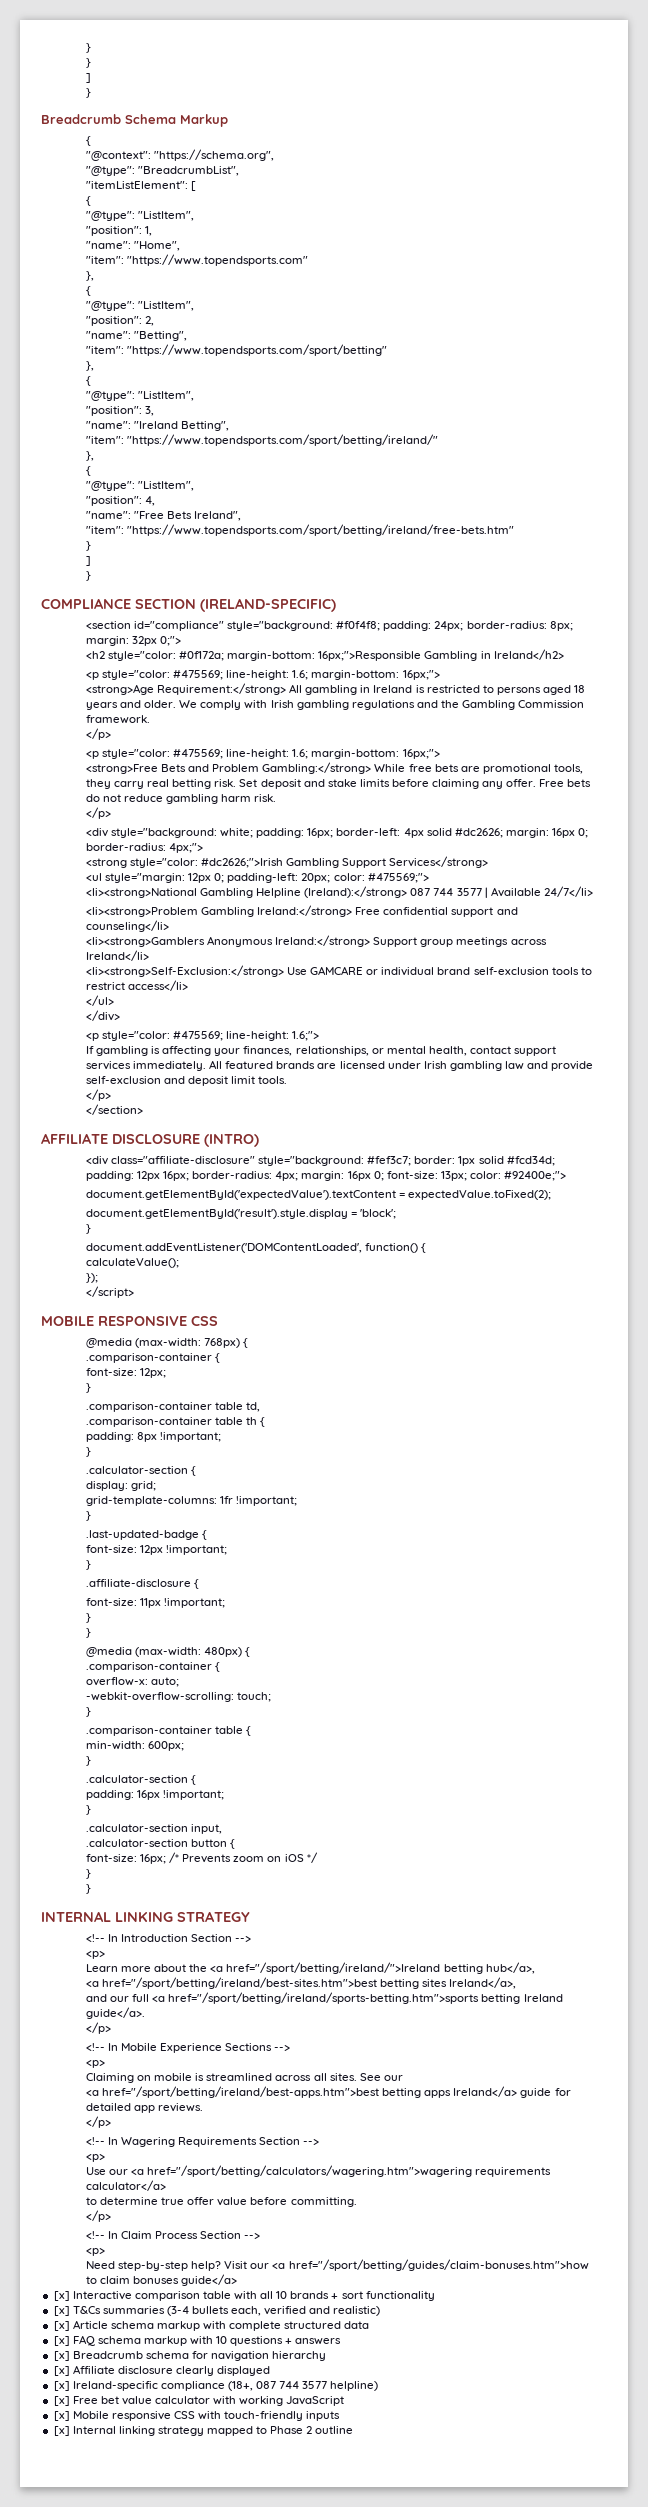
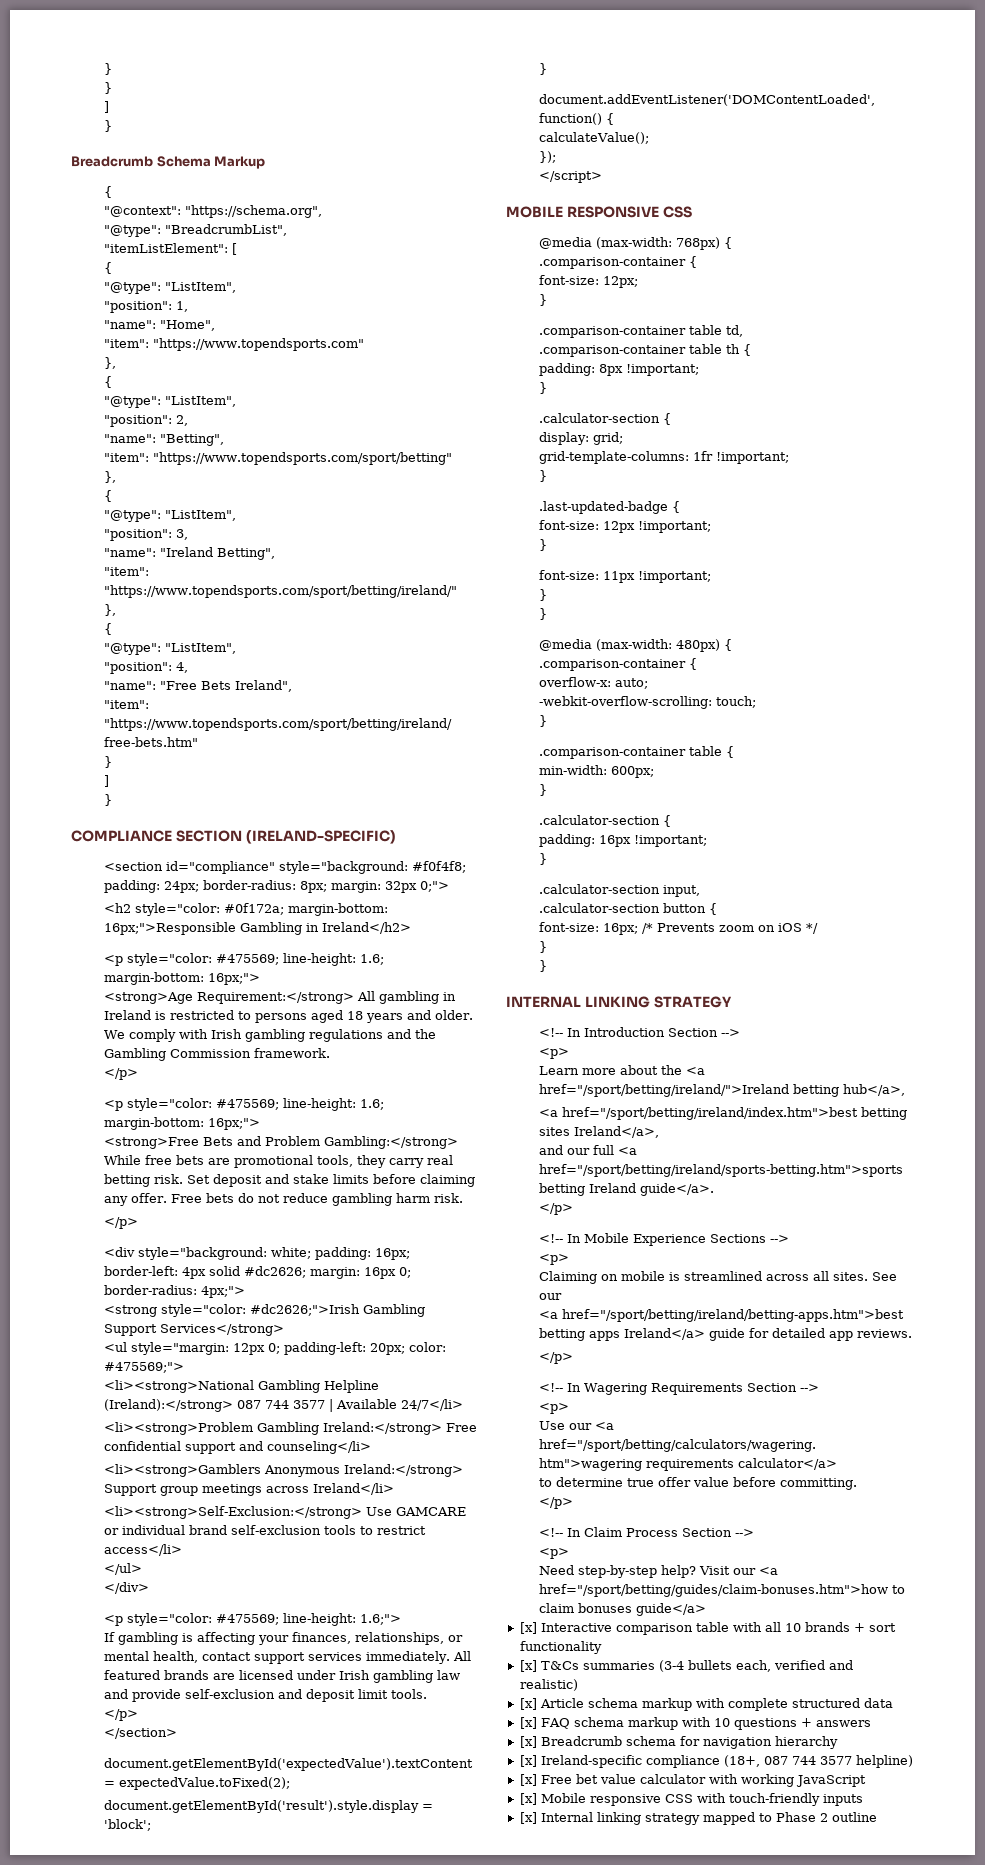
- AFFILIATE DISCLOSURE (INTRO)
- <div class="affiliate-disclosure" style="background: #fef3c7; border: 1px solid #fcd34d; padding: 12px 16px; border-radius: 4px; margin: 16px 0; font-size: 13px; color: #92400e;">
- .affiliate-disclosure {
- <a href="/sport/betting/ireland/best-sites.htm">best betting sites Ireland</a>,
+ <a href="/sport/betting/ireland/index.htm">best betting sites Ireland</a>,
- <a href="/sport/betting/ireland/best-apps.htm">best betting apps Ireland</a> guide for detailed app reviews.
+ <a href="/sport/betting/ireland/betting-apps.htm">best betting apps Ireland</a> guide for detailed app reviews.
- [x] Affiliate disclosure clearly displayed

